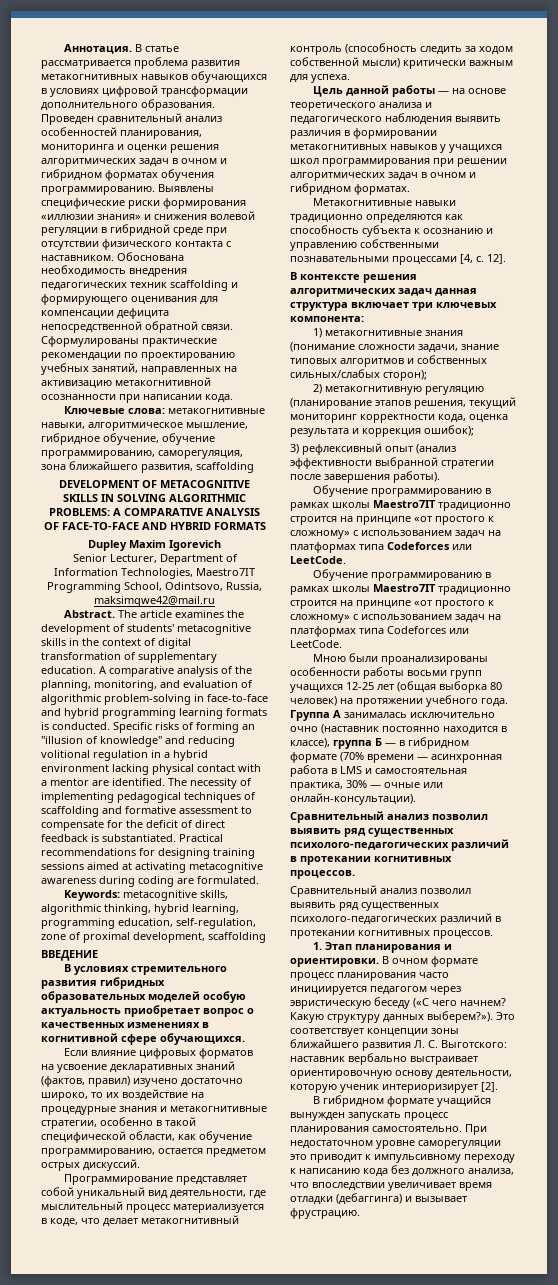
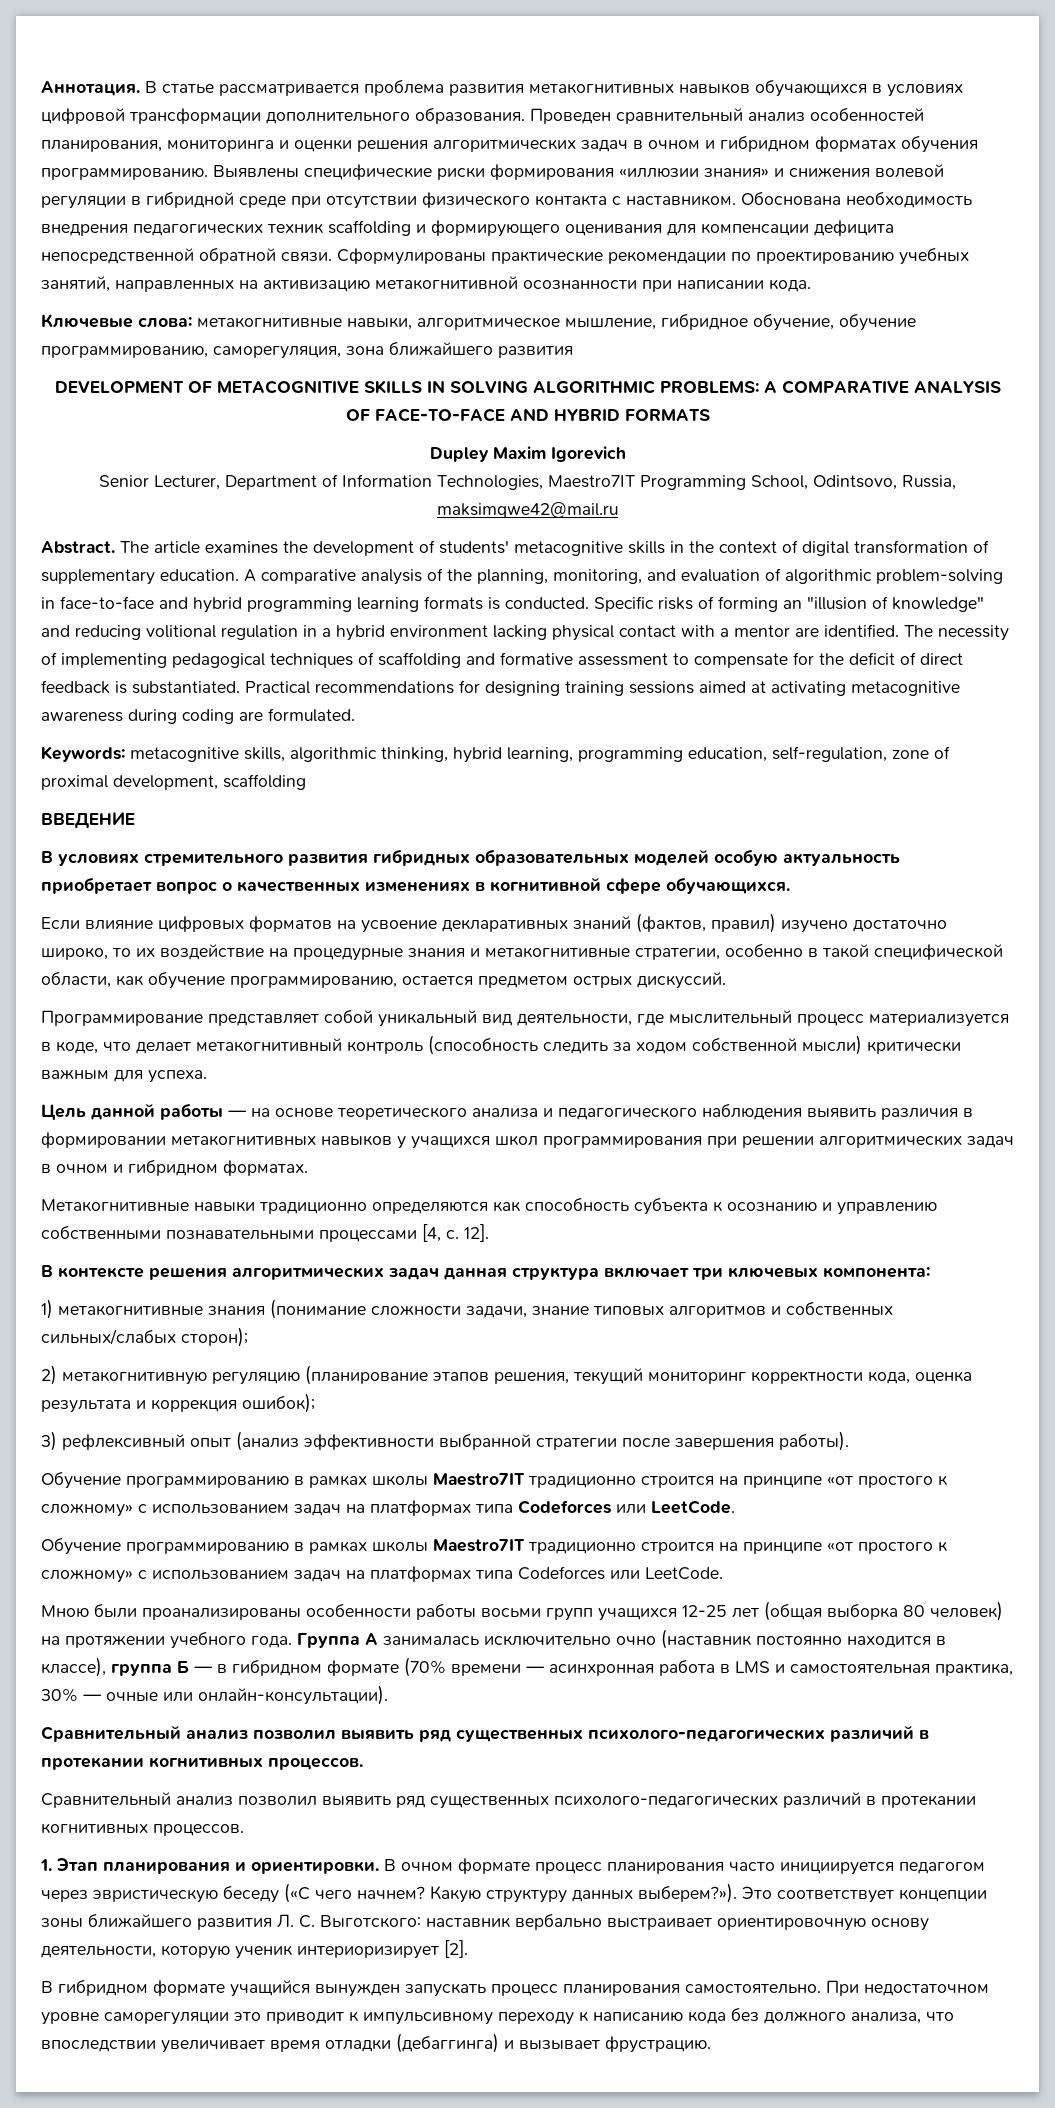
- Ключевые слова: метакогнитивные навыки, алгоритмическое мышление, гибридное обучение, обучение программированию, саморегуляция, зона ближайшего развития, scaffolding
+ Ключевые слова: метакогнитивные навыки, алгоритмическое мышление, гибридное обучение, обучение программированию, саморегуляция, зона ближайшего развития

